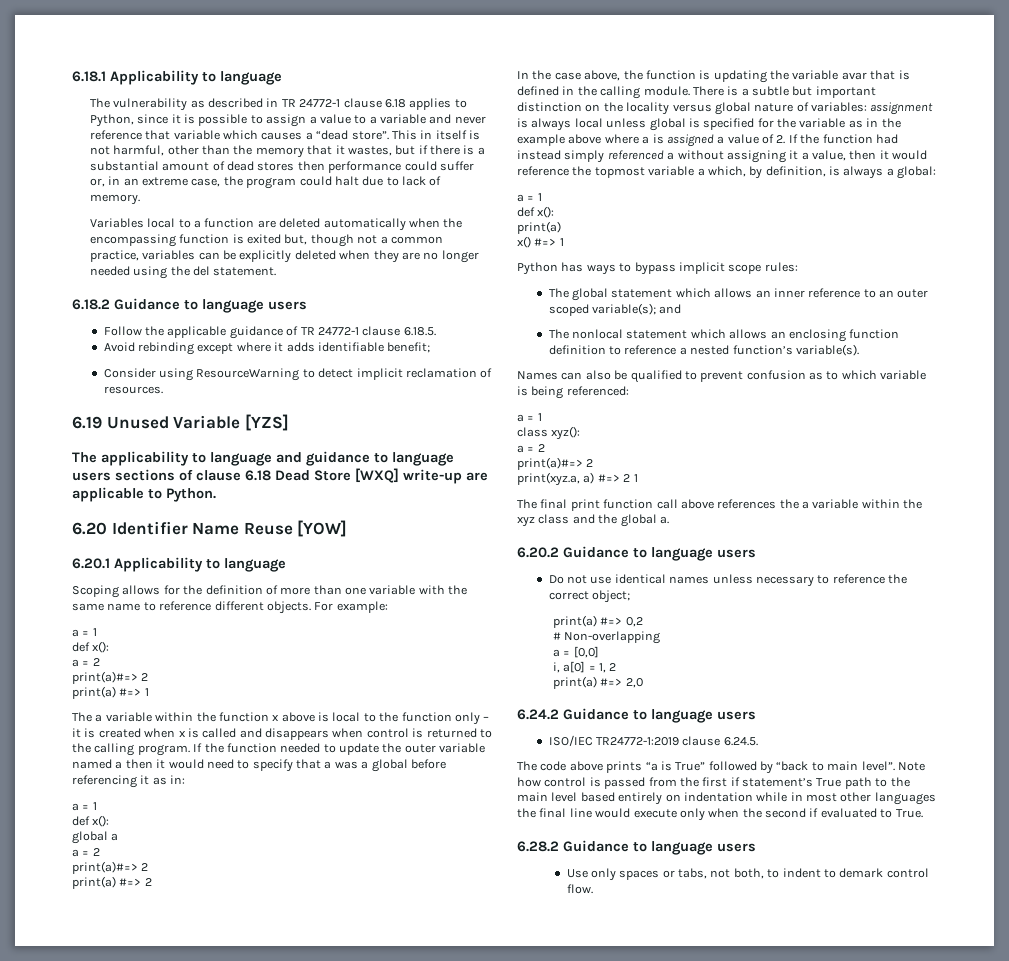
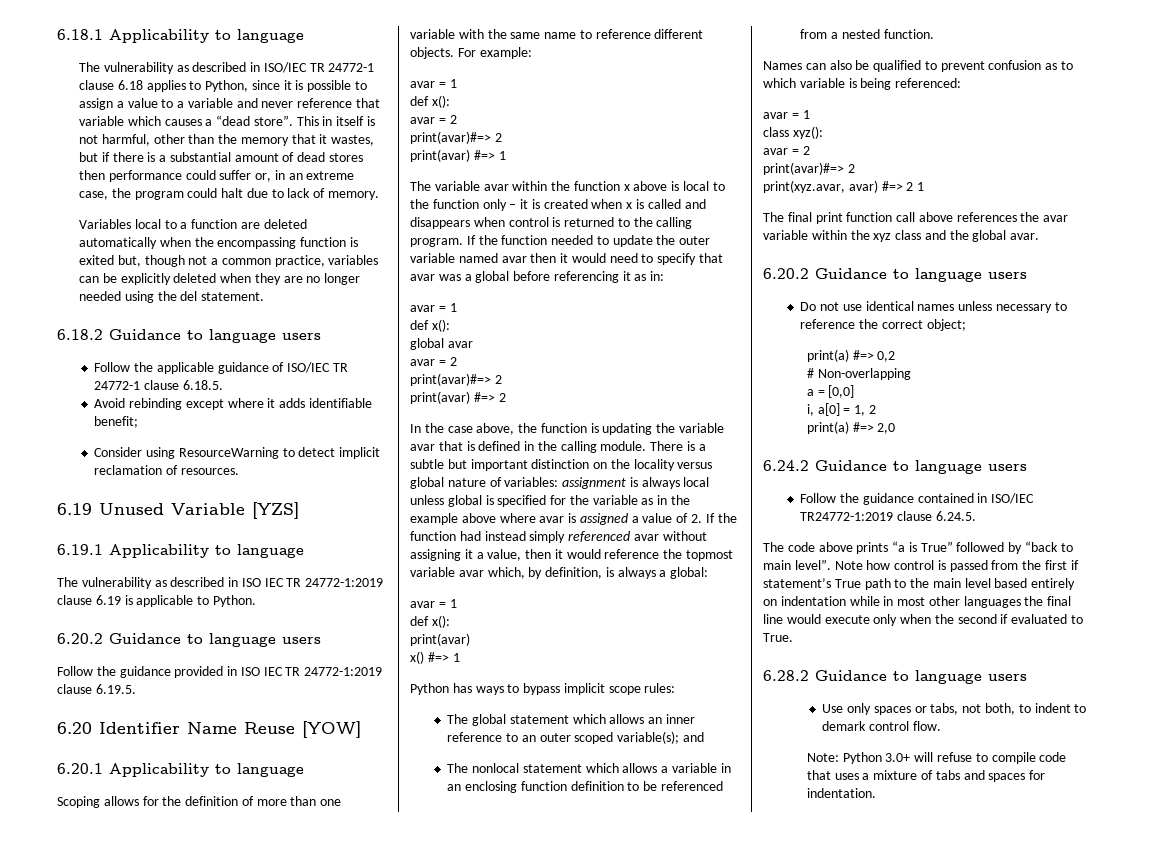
- The vulnerability as described in TR 24772-1 clause 6.18 applies to Python, since it is possible to assign a value to a variable and never reference that variable which causes a “dead store”.
+ The vulnerability as described in ISO/IEC TR 24772-1 clause 6.18 applies to Python, since it is possible to assign a value to a variable and never reference that variable which causes a “dead store”.
- Follow the applicable guidance of TR 24772-1 clause 6.18.5.
+ Follow the applicable guidance of ISO/IEC TR 24772-1 clause 6.18.5.
- The applicability to language and guidance to language users sections of clause 6.18 Dead Store [WXQ] write-up are applicable to Python.
+ 6.19.1 Applicability to language
+ The vulnerability as described in ISO IEC TR 24772-1:2019 clause 6.19 is applicable to Python.
+ 6.20.2 Guidance to language users
+ Follow the guidance provided in ISO IEC TR 24772-1:2019 clause 6.19.5.
  For example:
- a = 1
+ avar = 1
  def x():
- a = 2
- print(a)#=> 2
- print(a) #=> 1
+ avar = 2
+ print(avar)#=> 2
+ print(avar) #=> 1
- The a variable within the function x above is local to the function only – it is created when x is called and disappears when control is returned to the calling program.
+ The variable avar within the function x above is local to the function only – it is created when x is called and disappears when control is returned to the calling program.
- If the function needed to update the outer variable named a then it would need to specify that a was a global before referencing it as in:
- a = 1
+ If the function needed to update the outer variable named avar then it would need to specify that avar was a global before referencing it as in:
+ avar = 1
- global a
- a = 2
- print(a)#=> 2
- print(a) #=> 2
+ global avar
+ avar = 2
+ print(avar)#=> 2
+ print(avar) #=> 2
- assignment is always local unless global is specified for the variable as in the example above where a is assigned a value of 2. If the function had instead simply referenced a without assigning it a value, then it would reference the topmost variable a which, by definition, is always a global:
- a = 1
+ assignment is always local unless global is specified for the variable as in the example above where avar is assigned a value of 2. If the function had instead simply referenced avar without assigning it a value, then it would reference the topmost variable avar which, by definition, is always a global:
+ avar = 1
  def x():
- print(a)
+ print(avar)
- The nonlocal statement which allows an enclosing function definition to reference a nested function’s variable(s).
+ The nonlocal statement which allows a variable in an enclosing function definition to be referenced from a nested function.
  Names can also be qualified to prevent confusion as to which variable is being referenced:
- a = 1
+ avar = 1
  class xyz():
- a = 2
- print(a)#=> 2
- print(xyz.a, a) #=> 2 1
+ avar = 2
+ print(avar)#=> 2
+ print(xyz.avar, avar) #=> 2 1
- The final print function call above references the a variable within the xyz class and the global a.
+ The final print function call above references the avar variable within the xyz class and the global avar.
- ISO/IEC TR24772-1:2019 clause 6.24.5.
+ Follow the guidance contained in ISO/IEC TR24772-1:2019 clause 6.24.5.
+ Note: Python 3.0+ will refuse to compile code that uses a mixture of tabs and spaces for indentation.

